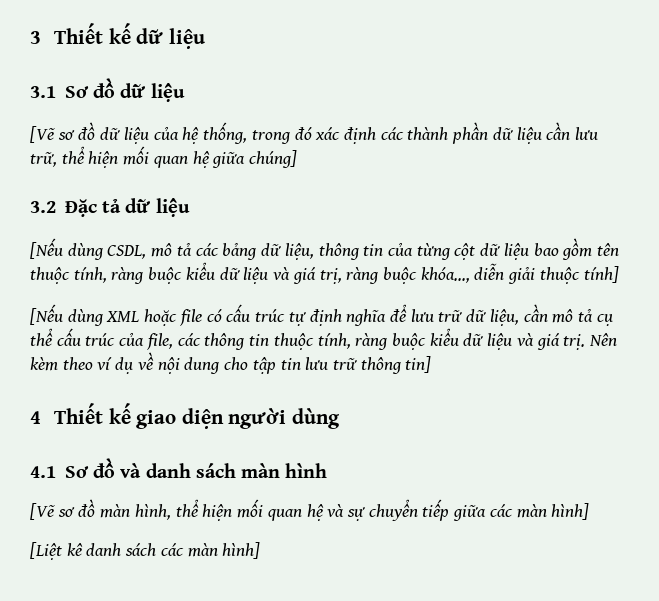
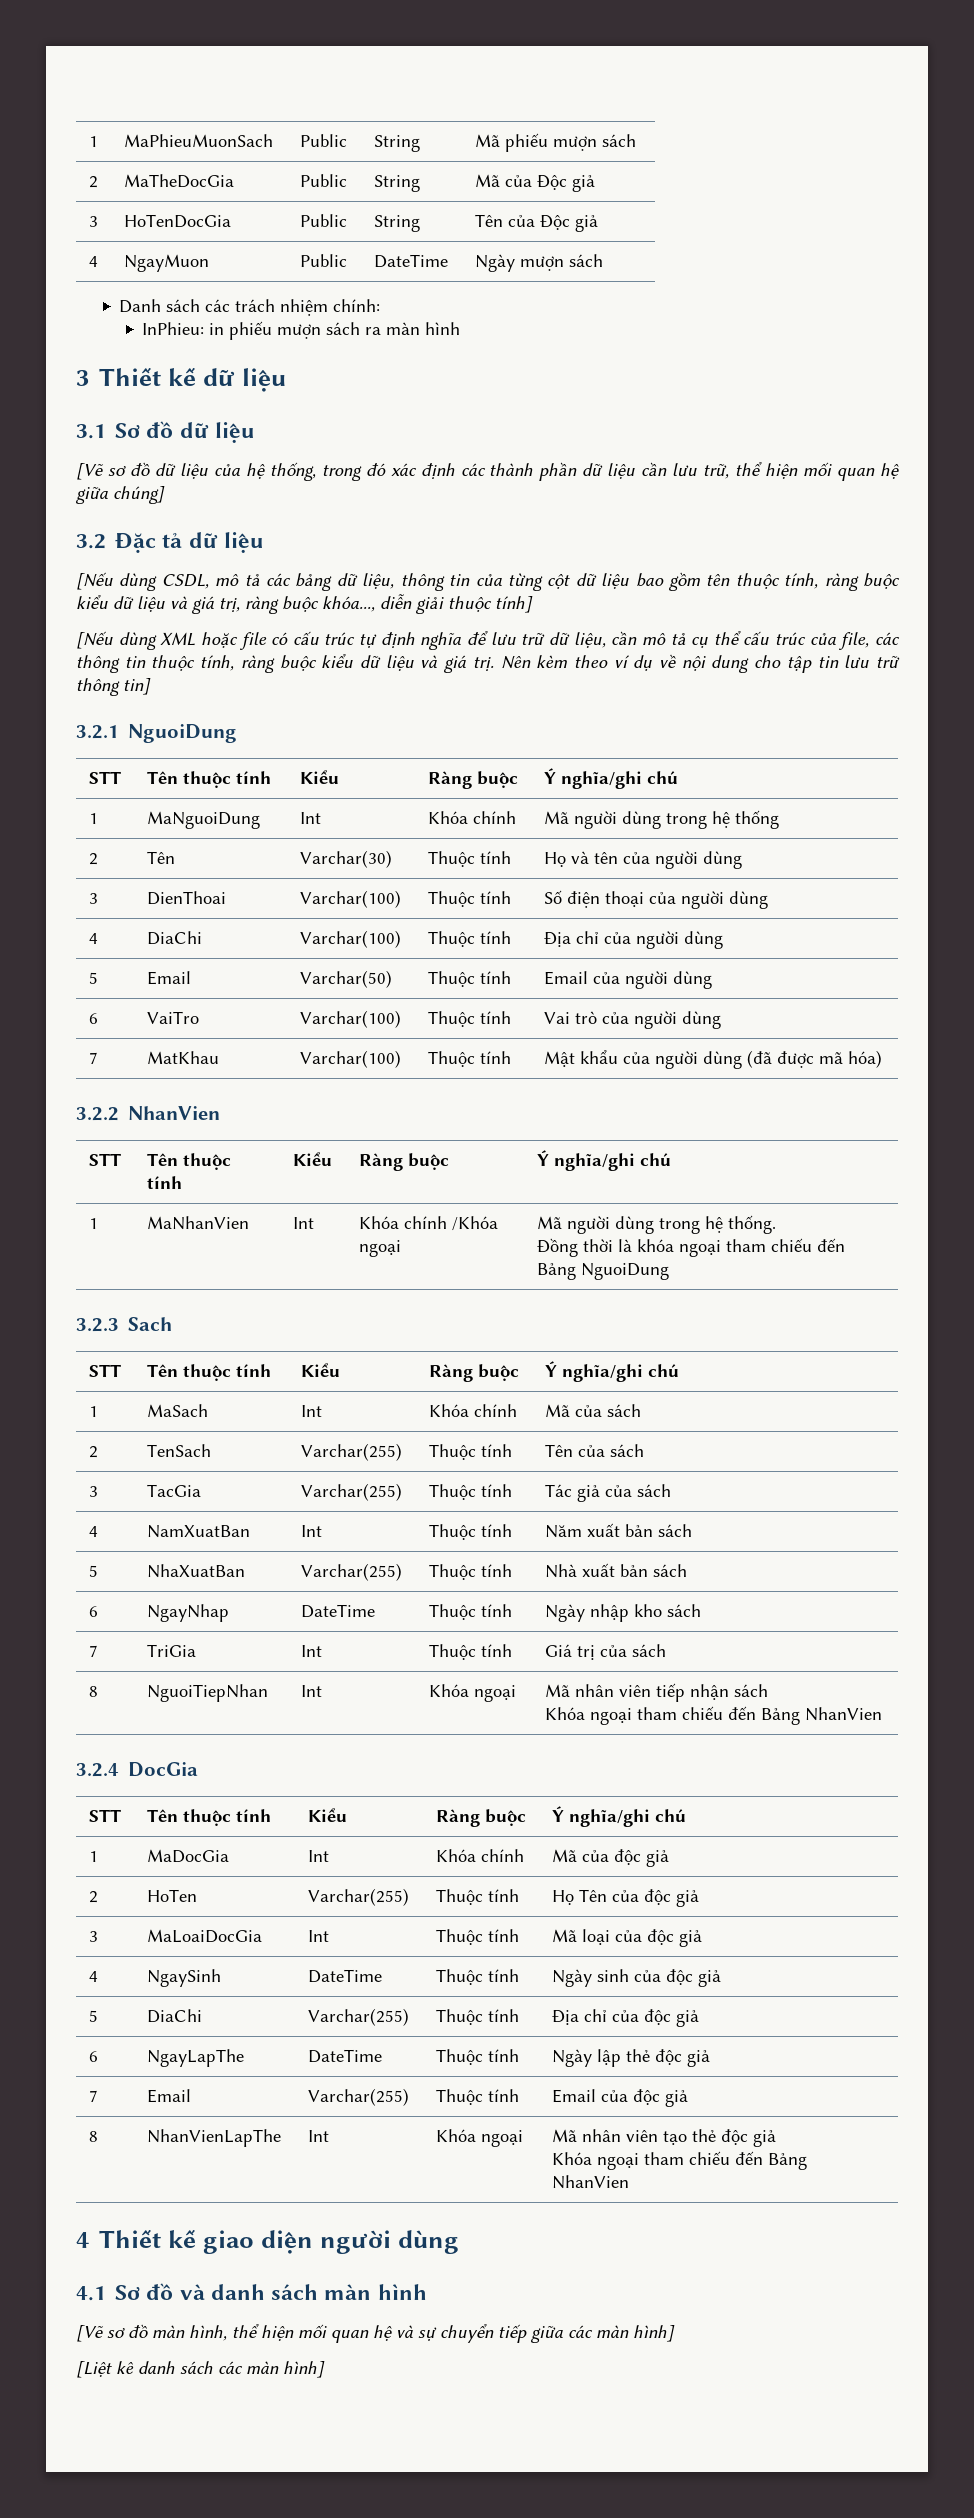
+ 1 | MaPhieuMuonSach | Public | String | Mã phiếu mượn sách
+ 2 | MaTheDocGia | Public | String | Mã của Độc giả
+ 3 | HoTenDocGia | Public | String | Tên của Độc giả
+ 4 | NgayMuon | Public | DateTime | Ngày mượn sách
+ Danh sách các trách nhiệm chính:
+ InPhieu: in phiếu mượn sách ra màn hình
+ 3.2.1 NguoiDung
+ STT | Tên thuộc tính | Kiểu | Ràng buộc | Ý nghĩa/ghi chú
+ 1 | MaNguoiDung | Int | Khóa chính | Mã người dùng trong hệ thống
+ 2 | Tên | Varchar(30) | Thuộc tính | Họ và tên của người dùng
+ 3 | DienThoai | Varchar(100) | Thuộc tính | Số điện thoại của người dùng
+ 4 | DiaChi | Varchar(100) | Thuộc tính | Địa chỉ của người dùng
+ 5 | Email | Varchar(50) | Thuộc tính | Email của người dùng
+ 6 | VaiTro | Varchar(100) | Thuộc tính | Vai trò của người dùng
+ 7 | MatKhau | Varchar(100) | Thuộc tính | Mật khẩu của người dùng (đã được mã hóa)
+ 3.2.2 NhanVien
+ STT | Tên thuộc tính | Kiểu | Ràng buộc | Ý nghĩa/ghi chú
+ 1 | MaNhanVien | Int | Khóa chính /Khóa ngoại | Mã người dùng trong hệ thống.
+ Đồng thời là khóa ngoại tham chiếu đến Bảng NguoiDung
+ 3.2.3 Sach
+ STT | Tên thuộc tính | Kiểu | Ràng buộc | Ý nghĩa/ghi chú
+ 1 | MaSach | Int | Khóa chính | Mã của sách
+ 2 | TenSach | Varchar(255) | Thuộc tính | Tên của sách
+ 3 | TacGia | Varchar(255) | Thuộc tính | Tác giả của sách
+ 4 | NamXuatBan | Int | Thuộc tính | Năm xuất bản sách
+ 5 | NhaXuatBan | Varchar(255) | Thuộc tính | Nhà xuất bản sách
+ 6 | NgayNhap | DateTime | Thuộc tính | Ngày nhập kho sách
+ 7 | TriGia | Int | Thuộc tính | Giá trị của sách
+ 8 | NguoiTiepNhan | Int | Khóa ngoại | Mã nhân viên tiếp nhận sách
+ Khóa ngoại tham chiếu đến Bảng NhanVien
+ 3.2.4 DocGia
+ STT | Tên thuộc tính | Kiểu | Ràng buộc | Ý nghĩa/ghi chú
+ 1 | MaDocGia | Int | Khóa chính | Mã của độc giả
+ 2 | HoTen | Varchar(255) | Thuộc tính | Họ Tên của độc giả
+ 3 | MaLoaiDocGia | Int | Thuộc tính | Mã loại của độc giả
+ 4 | NgaySinh | DateTime | Thuộc tính | Ngày sinh của độc giả
+ 5 | DiaChi | Varchar(255) | Thuộc tính | Địa chỉ của độc giả
+ 6 | NgayLapThe | DateTime | Thuộc tính | Ngày lập thẻ độc giả
+ 7 | Email | Varchar(255) | Thuộc tính | Email của độc giả
+ 8 | NhanVienLapThe | Int | Khóa ngoại | Mã nhân viên tạo thẻ độc giả
+ Khóa ngoại tham chiếu đến Bảng NhanVien

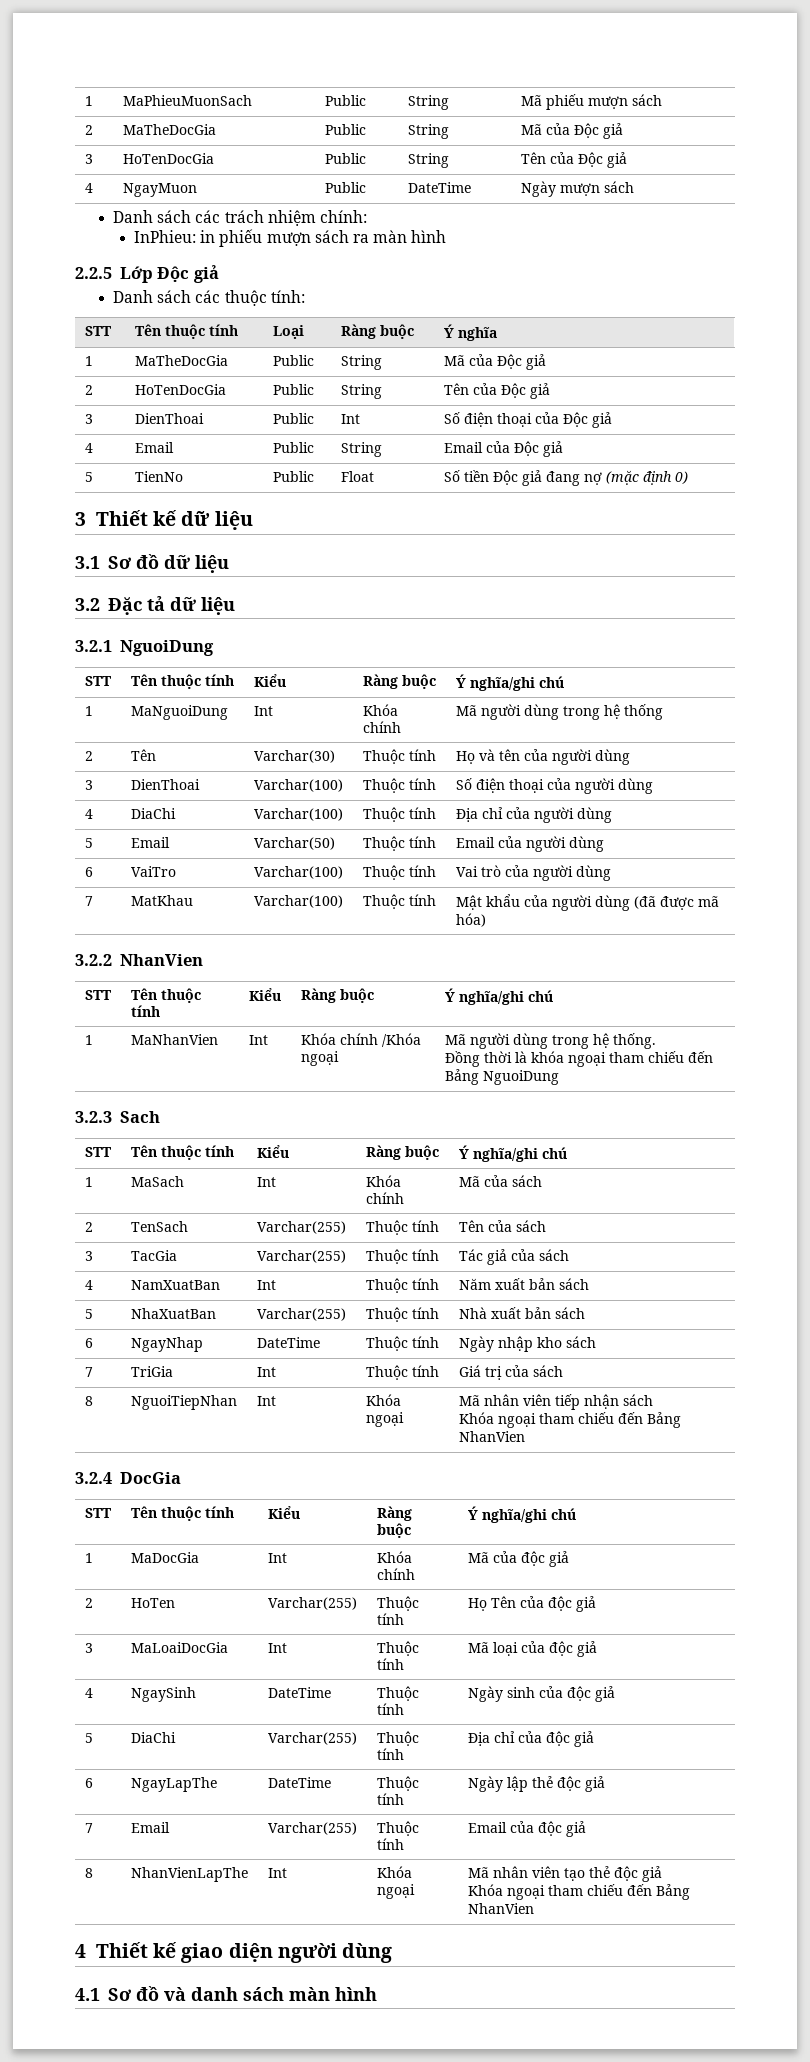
+ 2.2.5 Lớp Độc giả
+ Danh sách các thuộc tính:
+ STT | Tên thuộc tính | Loại | Ràng buộc | Ý nghĩa
+ 1 | MaTheDocGia | Public | String | Mã của Độc giả
+ 2 | HoTenDocGia | Public | String | Tên của Độc giả
+ 3 | DienThoai | Public | Int | Số điện thoại của Độc giả
+ 4 | Email | Public | String | Email của Độc giả
+ 5 | TienNo | Public | Float | Số tiền Độc giả đang nợ (mặc định 0)
- [Vẽ sơ đồ dữ liệu của hệ thống, trong đó xác định các thành phần dữ liệu cần lưu trữ, thể hiện mối quan hệ giữa chúng]
- [Nếu dùng CSDL, mô tả các bảng dữ liệu, thông tin của từng cột dữ liệu bao gồm tên thuộc tính, ràng buộc kiểu dữ liệu và giá trị, ràng buộc khóa..., diễn giải thuộc tính]
- [Nếu dùng XML hoặc file có cấu trúc tự định nghĩa để lưu trữ dữ liệu, cần mô tả cụ thể cấu trúc của file, các thông tin thuộc tính, ràng buộc kiểu dữ liệu và giá trị. Nên kèm theo ví dụ về nội dung cho tập tin lưu trữ thông tin]
- [Vẽ sơ đồ màn hình, thể hiện mối quan hệ và sự chuyển tiếp giữa các màn hình]
- [Liệt kê danh sách các màn hình]

